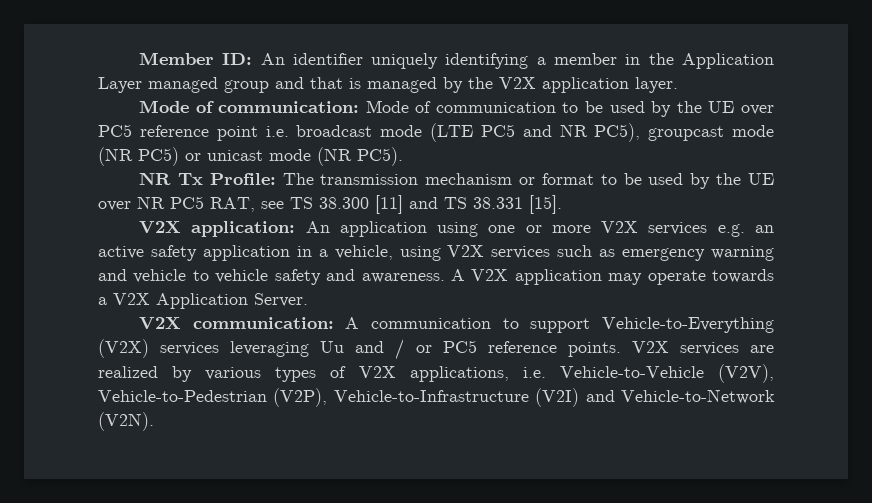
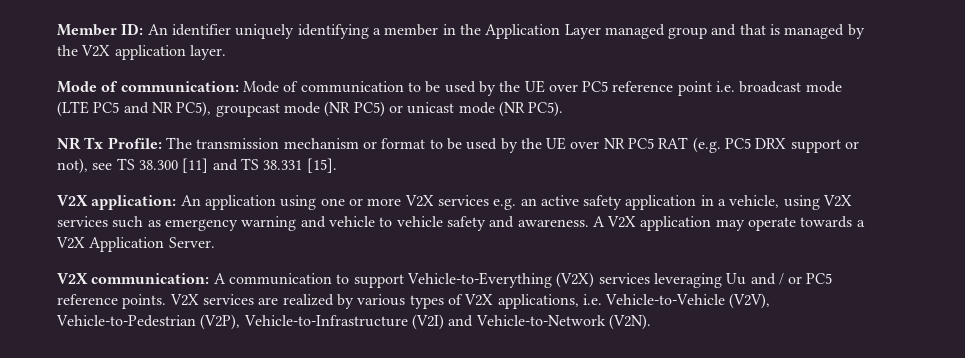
- NR Tx Profile: The transmission mechanism or format to be used by the UE over NR PC5 RAT, see TS 38.300 [11] and TS 38.331 [15].
+ NR Tx Profile: The transmission mechanism or format to be used by the UE over NR PC5 RAT (e.g. PC5 DRX support or not), see TS 38.300 [11] and TS 38.331 [15].

